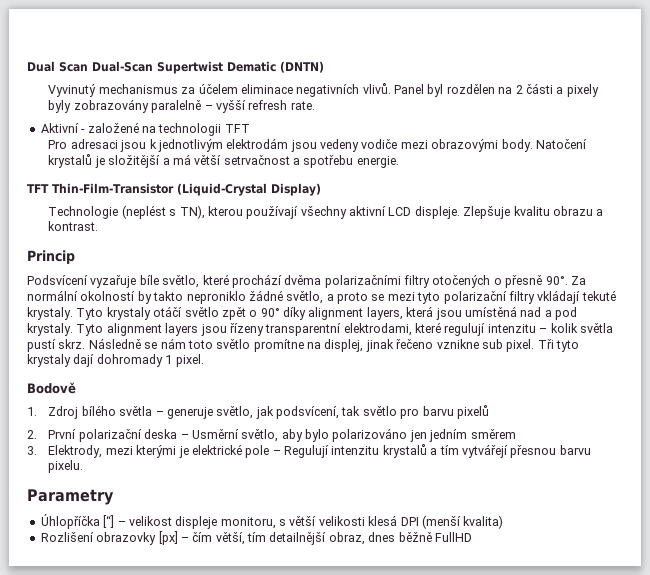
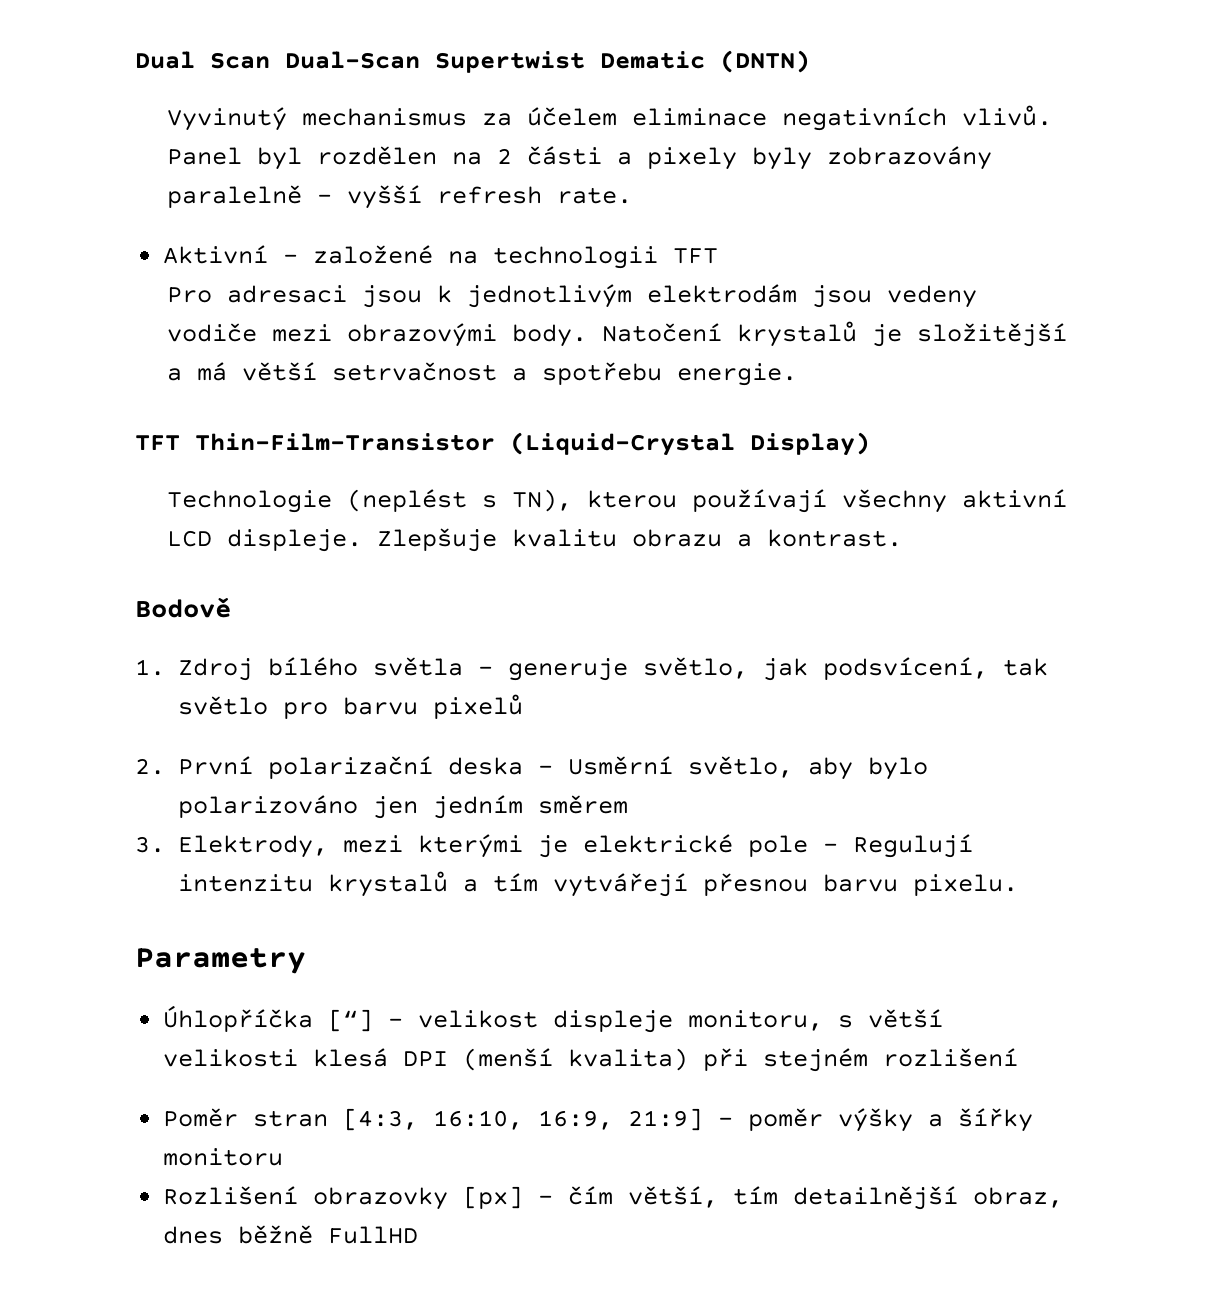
- Princip
- Podsvícení vyzařuje bíle světlo, které prochází dvěma polarizačními filtry otočených o přesně 90°. Za normální okolností by takto neproniklo žádné světlo, a proto se mezi tyto polarizační filtry vkládají tekuté krystaly. Tyto krystaly otáčí světlo zpět o 90° díky alignment layers, která jsou umístěná nad a pod krystaly. Tyto alignment layers jsou řízeny transparentní elektrodami, které regulují intenzitu – kolik světla pustí skrz. Následně se nám toto světlo promítne na displej, jinak řečeno vznikne sub pixel. Tři tyto krystaly dají dohromady 1 pixel.
- Úhlopříčka [“] – velikost displeje monitoru, s větší velikosti klesá DPI (menší kvalita)
+ Úhlopříčka [“] – velikost displeje monitoru, s větší velikosti klesá DPI (menší kvalita) při stejném rozlišení
+ Poměr stran [4:3, 16:10, 16:9, 21:9] – poměr výšky a šířky monitoru

